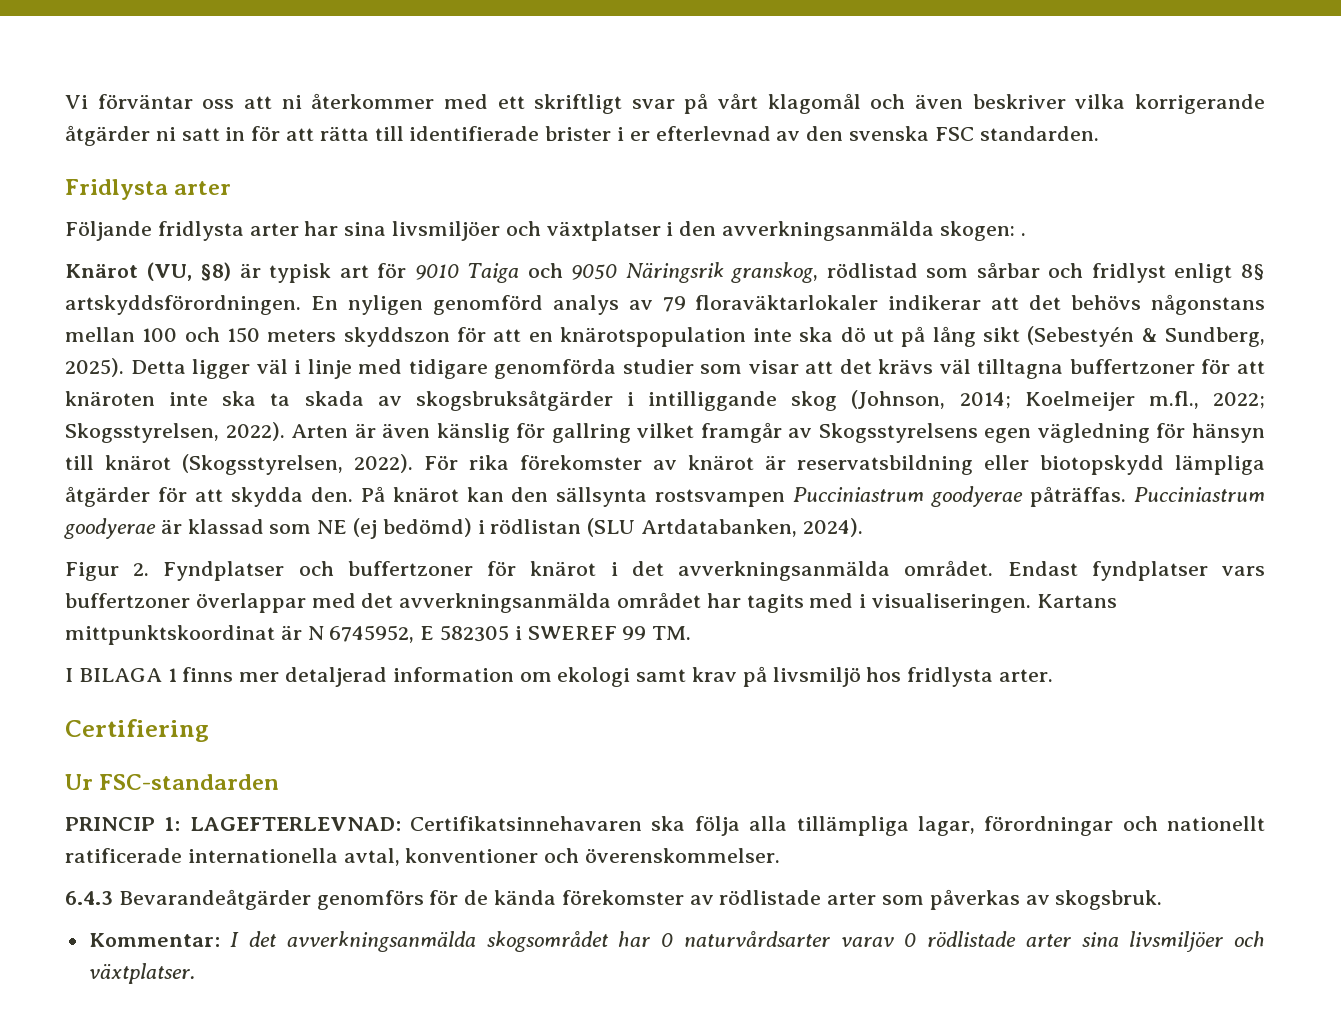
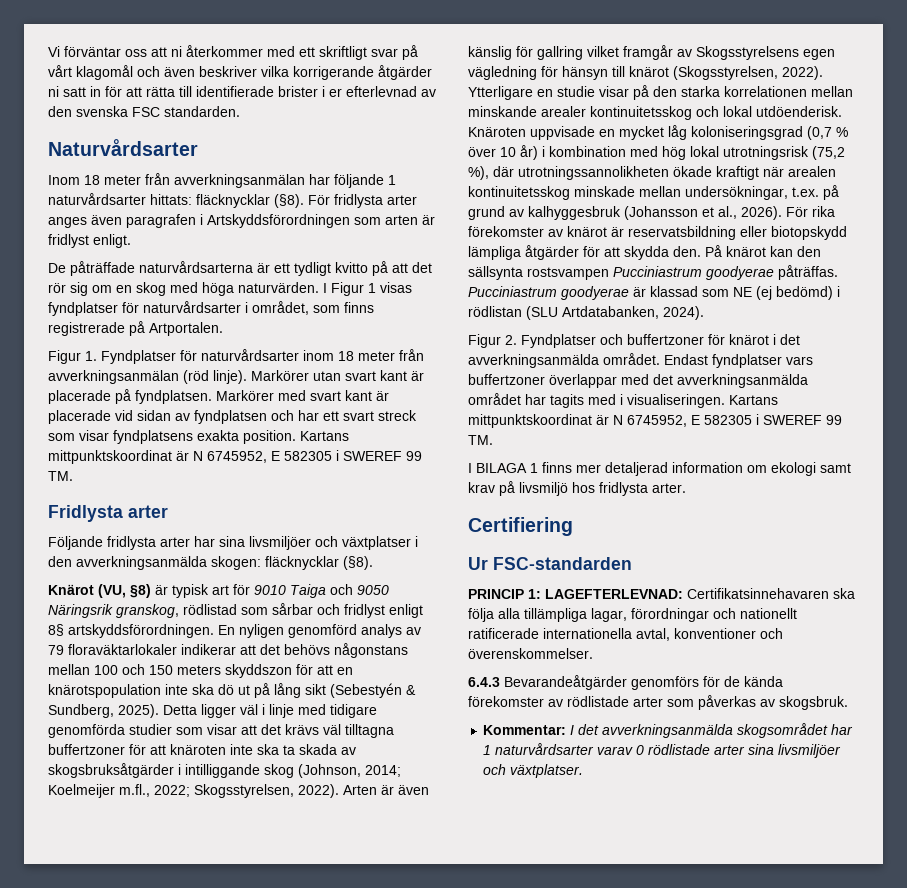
+ Naturvårdsarter
+ Inom 18 meter från avverkningsanmälan har följande 1 naturvårdsarter hittats: fläcknycklar (§8). För fridlysta arter anges även paragrafen i Artskyddsförordningen som arten är fridlyst enligt.
+ De påträffade naturvårdsarterna är ett tydligt kvitto på att det rör sig om en skog med höga naturvärden. I Figur 1 visas fyndplatser för naturvårdsarter i området, som finns registrerade på Artportalen.
+ Figur 1. Fyndplatser för naturvårdsarter inom 18 meter från avverkningsanmälan (röd linje). Markörer utan svart kant är placerade på fyndplatsen. Markörer med svart kant är placerade vid sidan av fyndplatsen och har ett svart streck som visar fyndplatsens exakta position. Kartans mittpunktskoordinat är N 6745952, E 582305 i SWEREF 99 TM.
- Följande fridlysta arter har sina livsmiljöer och växtplatser i den avverkningsanmälda skogen: .
+ Följande fridlysta arter har sina livsmiljöer och växtplatser i den avverkningsanmälda skogen: fläcknycklar (§8).
+ Ytterligare en studie visar på den starka korrelationen mellan minskande arealer kontinuitetsskog och lokal utdöenderisk. Knäroten uppvisade en mycket låg koloniseringsgrad (0,7 % över 10 år) i kombination med hög lokal utrotningsrisk (75,2 %), där utrotningssannolikheten ökade kraftigt när arealen kontinuitetsskog minskade mellan undersökningar, t.ex. på grund av kalhyggesbruk (Johansson et al., 2026).
- Kommentar: I det avverkningsanmälda skogsområdet har 0 naturvårdsarter varav 0 rödlistade arter sina livsmiljöer och växtplatser.
+ Kommentar: I det avverkningsanmälda skogsområdet har 1 naturvårdsarter varav 0 rödlistade arter sina livsmiljöer och växtplatser.

